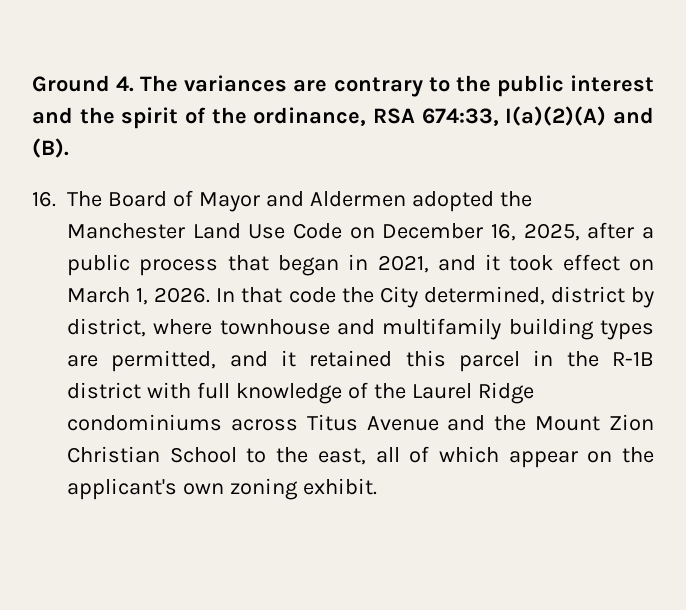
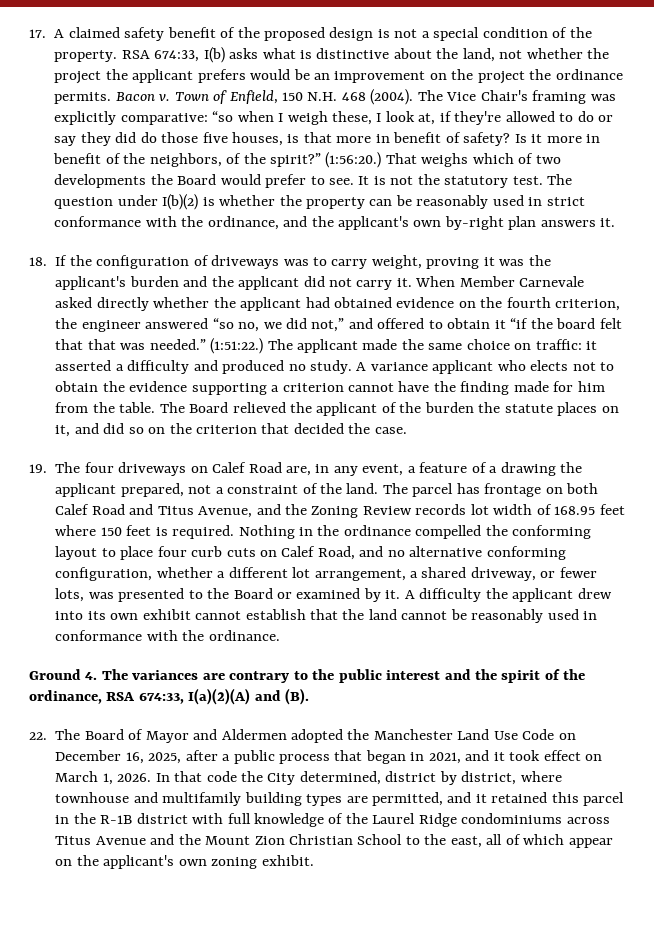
+ 17. A claimed safety benefit of the proposed design is not a special condition of the property. RSA 674:33, I(b) asks what is distinctive about the land, not whether the project the applicant prefers would be an improvement on the project the ordinance permits. Bacon v. Town of Enfield, 150 N.H. 468 (2004). The Vice Chair's framing was explicitly comparative: “so when I weigh these, I look at, if they're allowed to do or say they did do those five houses, is that more in benefit of safety? Is it more in benefit of the neighbors, of the spirit?” (1:56:20.) That weighs which of two developments the Board would prefer to see. It is not the statutory test. The question under I(b)(2) is whether the property can be reasonably used in strict conformance with the ordinance, and the applicant's own by-right plan answers it.
+ 18. If the configuration of driveways was to carry weight, proving it was the applicant's burden and the applicant did not carry it. When Member Carnevale asked directly whether the applicant had obtained evidence on the fourth criterion, the engineer answered “so no, we did not,” and offered to obtain it “if the board felt that that was needed.” (1:51:22.) The applicant made the same choice on traffic: it asserted a difficulty and produced no study. A variance applicant who elects not to obtain the evidence supporting a criterion cannot have the finding made for him from the table. The Board relieved the applicant of the burden the statute places on it, and did so on the criterion that decided the case.
+ 19. The four driveways on Calef Road are, in any event, a feature of a drawing the applicant prepared, not a constraint of the land. The parcel has frontage on both Calef Road and Titus Avenue, and the Zoning Review records lot width of 168.95 feet where 150 feet is required. Nothing in the ordinance compelled the conforming layout to place four curb cuts on Calef Road, and no alternative conforming configuration, whether a different lot arrangement, a shared driveway, or fewer lots, was presented to the Board or examined by it. A difficulty the applicant drew into its own exhibit cannot establish that the land cannot be reasonably used in conformance with the ordinance.
- 16. The Board of Mayor and Aldermen adopted the Manchester Land Use Code on December 16, 2025, after a public process that began in 2021, and it took effect on March 1, 2026.
+ 22. The Board of Mayor and Aldermen adopted the Manchester Land Use Code on December 16, 2025, after a public process that began in 2021, and it took effect on March 1, 2026.

